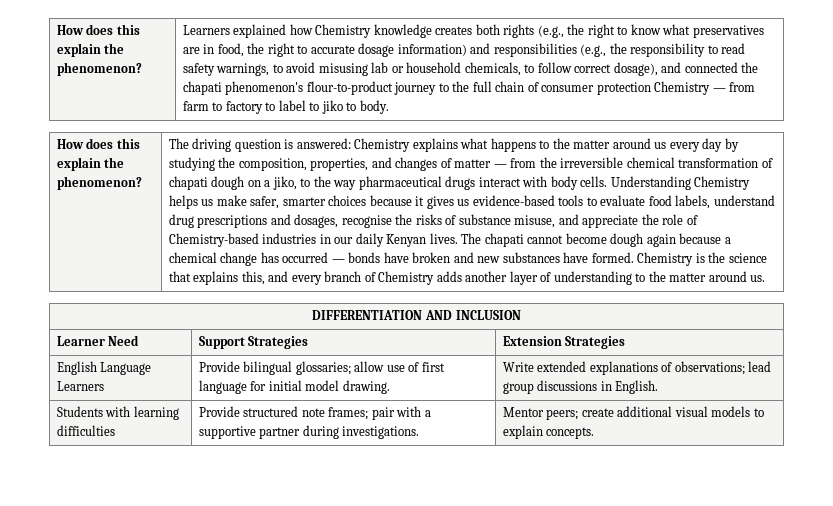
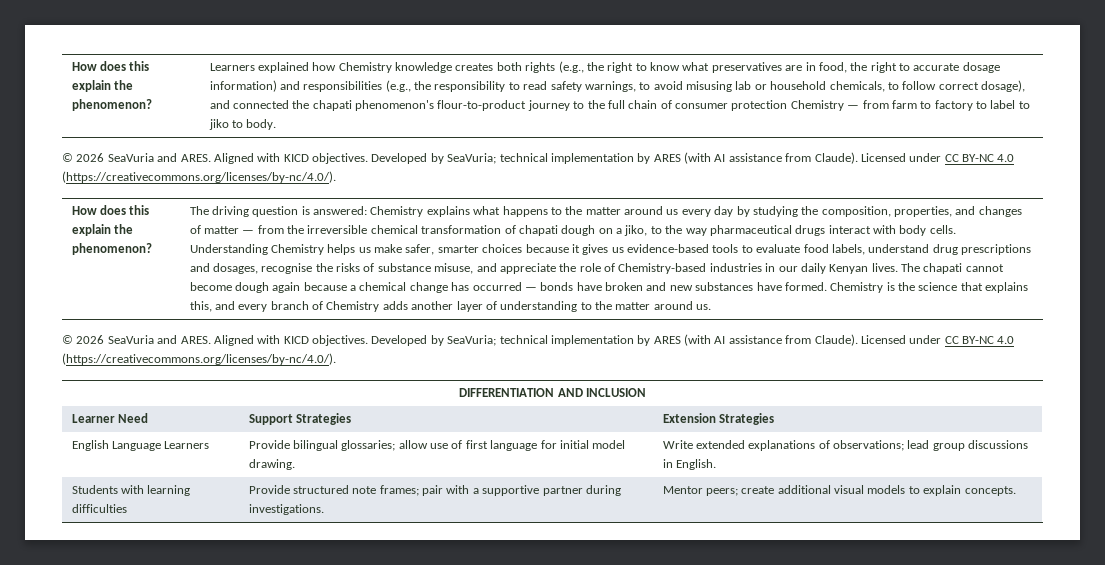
  Learners explained how Chemistry knowledge creates both rights (e.g., the right to know what preservatives are in food, the right to accurate dosage information) and responsibilities (e.g., the responsibility to read safety warnings, to avoid misusing lab or household chemicals, to follow correct dosage), and connected the chapati phenomenon's flour-to-product journey to the full chain of consumer protection Chemistry — from farm to factory to label to jiko to body.
+ © 2026 SeaVuria and ARES. Aligned with KICD objectives. Developed by SeaVuria; technical implementation by ARES (with AI assistance from Claude). Licensed under CC BY-NC 4.0 (https://creativecommons.org/licenses/by-nc/4.0/).
  Chemistry is the science that explains this, and every branch of Chemistry adds another layer of understanding to the matter around us.
+ © 2026 SeaVuria and ARES. Aligned with KICD objectives. Developed by SeaVuria; technical implementation by ARES (with AI assistance from Claude). Licensed under CC BY-NC 4.0 (https://creativecommons.org/licenses/by-nc/4.0/).

